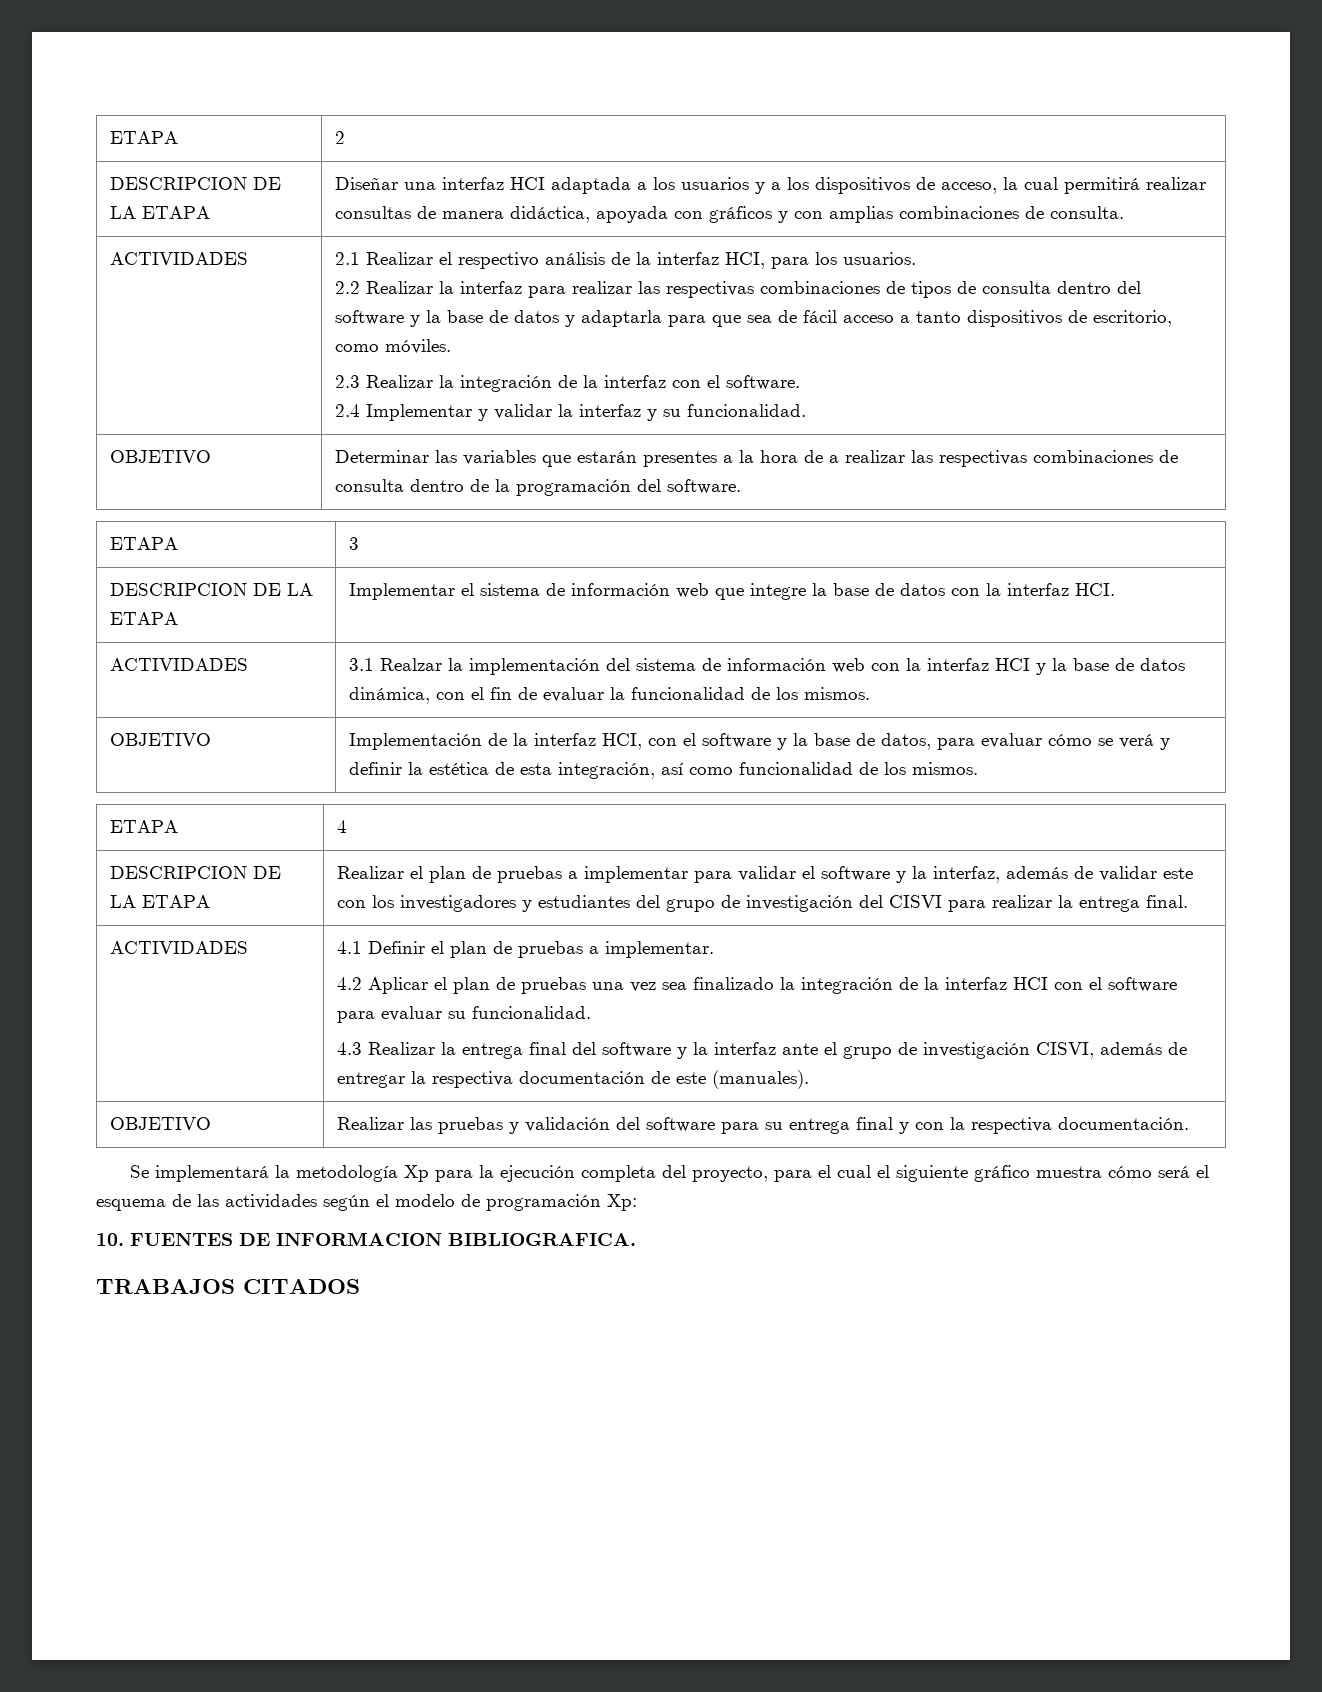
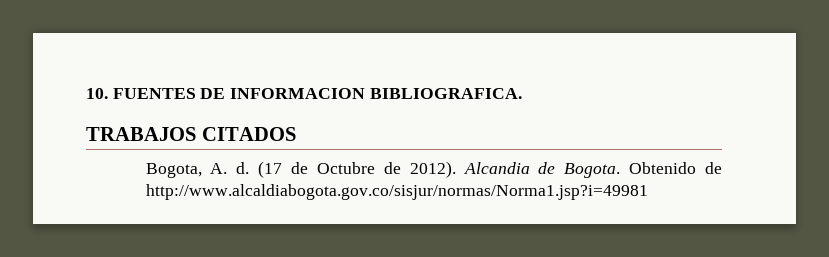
- ETAPA | 2
- DESCRIPCION DE LA ETAPA | Diseñar una interfaz HCI adaptada a los usuarios y a los dispositivos de acceso, la cual permitirá realizar consultas de manera didáctica, apoyada con gráficos y con amplias combinaciones de consulta.
- ACTIVIDADES | 2.1 Realizar el respectivo análisis de la interfaz HCI, para los usuarios.
- 2.2 Realizar la interfaz para realizar las respectivas combinaciones de tipos de consulta dentro del software y la base de datos y adaptarla para que sea de fácil acceso a tanto dispositivos de escritorio, como móviles.
- 2.3 Realizar la integración de la interfaz con el software.
- 2.4 Implementar y validar la interfaz y su funcionalidad.
- OBJETIVO | Determinar las variables que estarán presentes a la hora de a realizar las respectivas combinaciones de consulta dentro de la programación del software.
- ETAPA | 3
- DESCRIPCION DE LA ETAPA | Implementar el sistema de información web que integre la base de datos con la interfaz HCI.
- ACTIVIDADES | 3.1 Realzar la implementación del sistema de información web con la interfaz HCI y la base de datos dinámica, con el fin de evaluar la funcionalidad de los mismos.
- OBJETIVO | Implementación de la interfaz HCI, con el software y la base de datos, para evaluar cómo se verá y definir la estética de esta integración, así como funcionalidad de los mismos.
- ETAPA | 4
- DESCRIPCION DE LA ETAPA | Realizar el plan de pruebas a implementar para validar el software y la interfaz, además de validar este con los investigadores y estudiantes del grupo de investigación del CISVI para realizar la entrega final.
- ACTIVIDADES | 4.1 Definir el plan de pruebas a implementar.
- 4.2 Aplicar el plan de pruebas una vez sea finalizado la integración de la interfaz HCI con el software para evaluar su funcionalidad.
- 4.3 Realizar la entrega final del software y la interfaz ante el grupo de investigación CISVI, además de entregar la respectiva documentación de este (manuales).
- OBJETIVO | Realizar las pruebas y validación del software para su entrega final y con la respectiva documentación.
- Se implementará la metodología Xp para la ejecución completa del proyecto, para el cual el siguiente gráfico muestra cómo será el esquema de las actividades según el modelo de programación Xp:
+ Bogota, A. d. (17 de Octubre de 2012). Alcandia de Bogota. Obtenido de http://www.alcaldiabogota.gov.co/sisjur/normas/Norma1.jsp?i=49981

